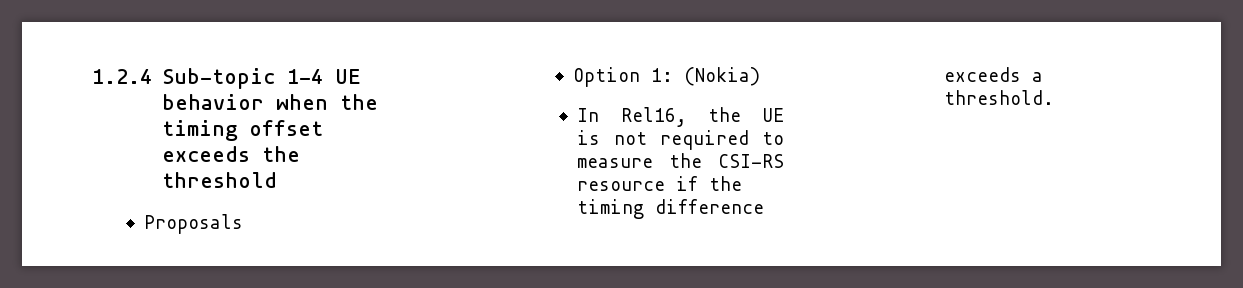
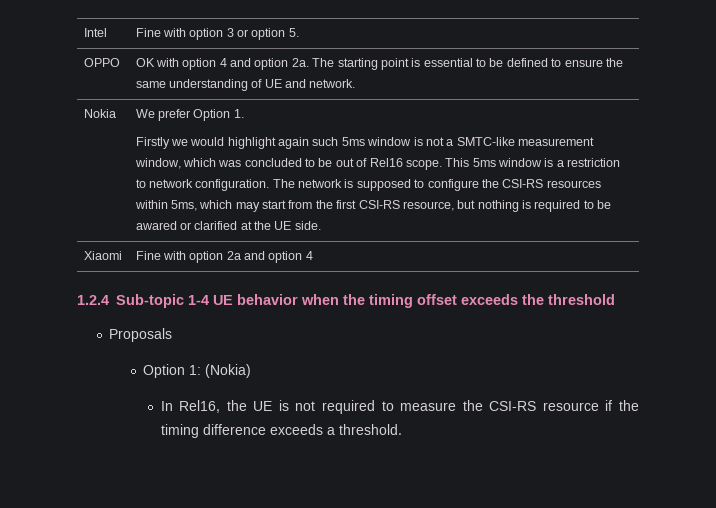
+ Intel | Fine with option 3 or option 5.
+ OPPO | OK with option 4 and option 2a. The starting point is essential to be defined to ensure the same understanding of UE and network.
+ Nokia | We prefer Option 1.
+ Firstly we would highlight again such 5ms window is not a SMTC-like measurement window, which was concluded to be out of Rel16 scope. This 5ms window is a restriction to network configuration. The network is supposed to configure the CSI-RS resources within 5ms, which may start from the first CSI-RS resource, but nothing is required to be awared or clarified at the UE side.
+ Xiaomi | Fine with option 2a and option 4

